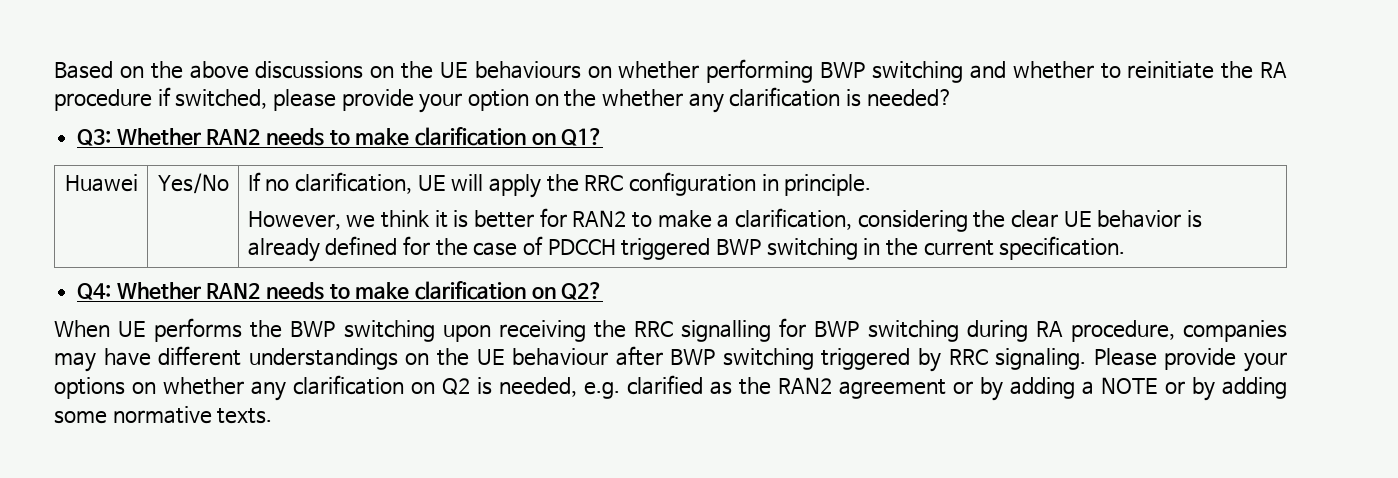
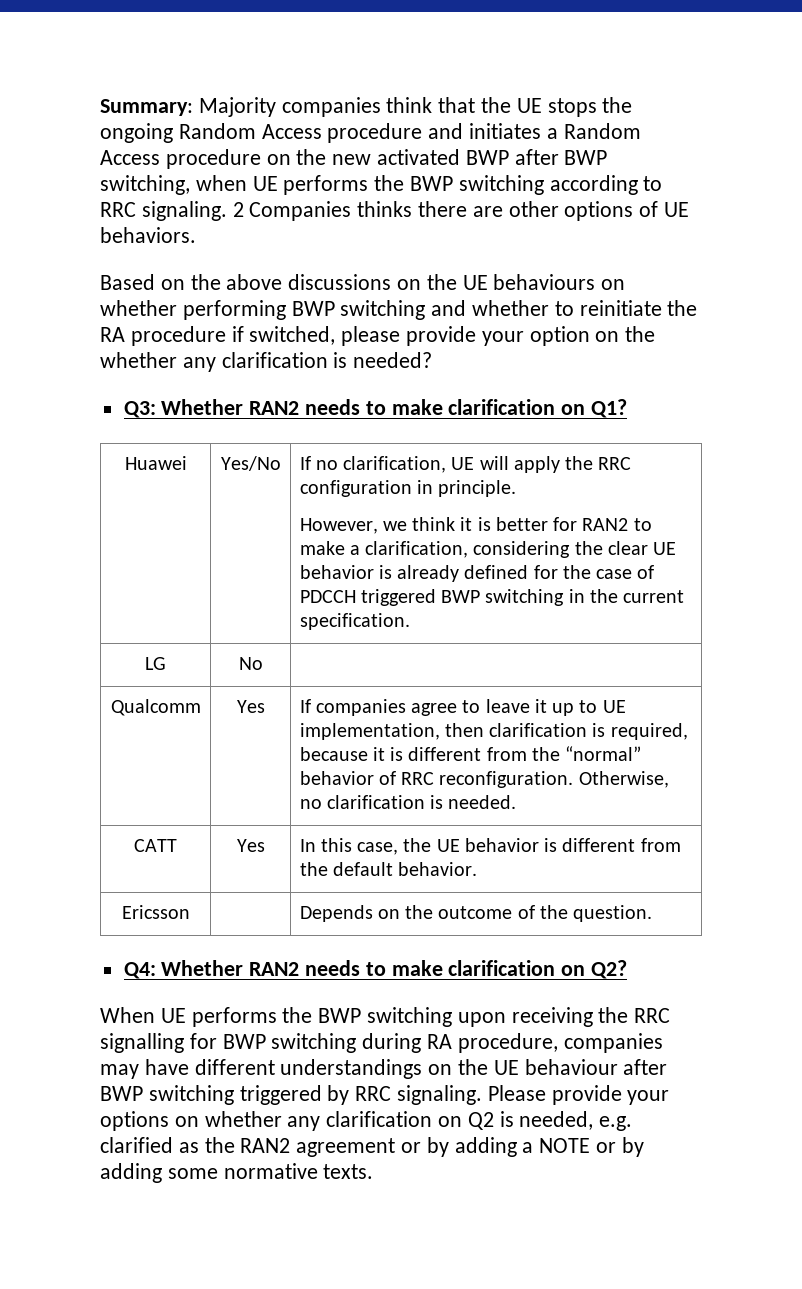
+ Summary: Majority companies think that the UE stops the ongoing Random Access procedure and initiates a Random Access procedure on the new activated BWP after BWP switching, when UE performs the BWP switching according to RRC signaling. 2 Companies thinks there are other options of UE behaviors.
+ LG | No |
+ Qualcomm | Yes | If companies agree to leave it up to UE implementation, then clarification is required, because it is different from the “normal” behavior of RRC reconfiguration. Otherwise, no clarification is needed.
+ CATT | Yes | In this case, the UE behavior is different from the default behavior.
+ Ericsson | | Depends on the outcome of the question.

